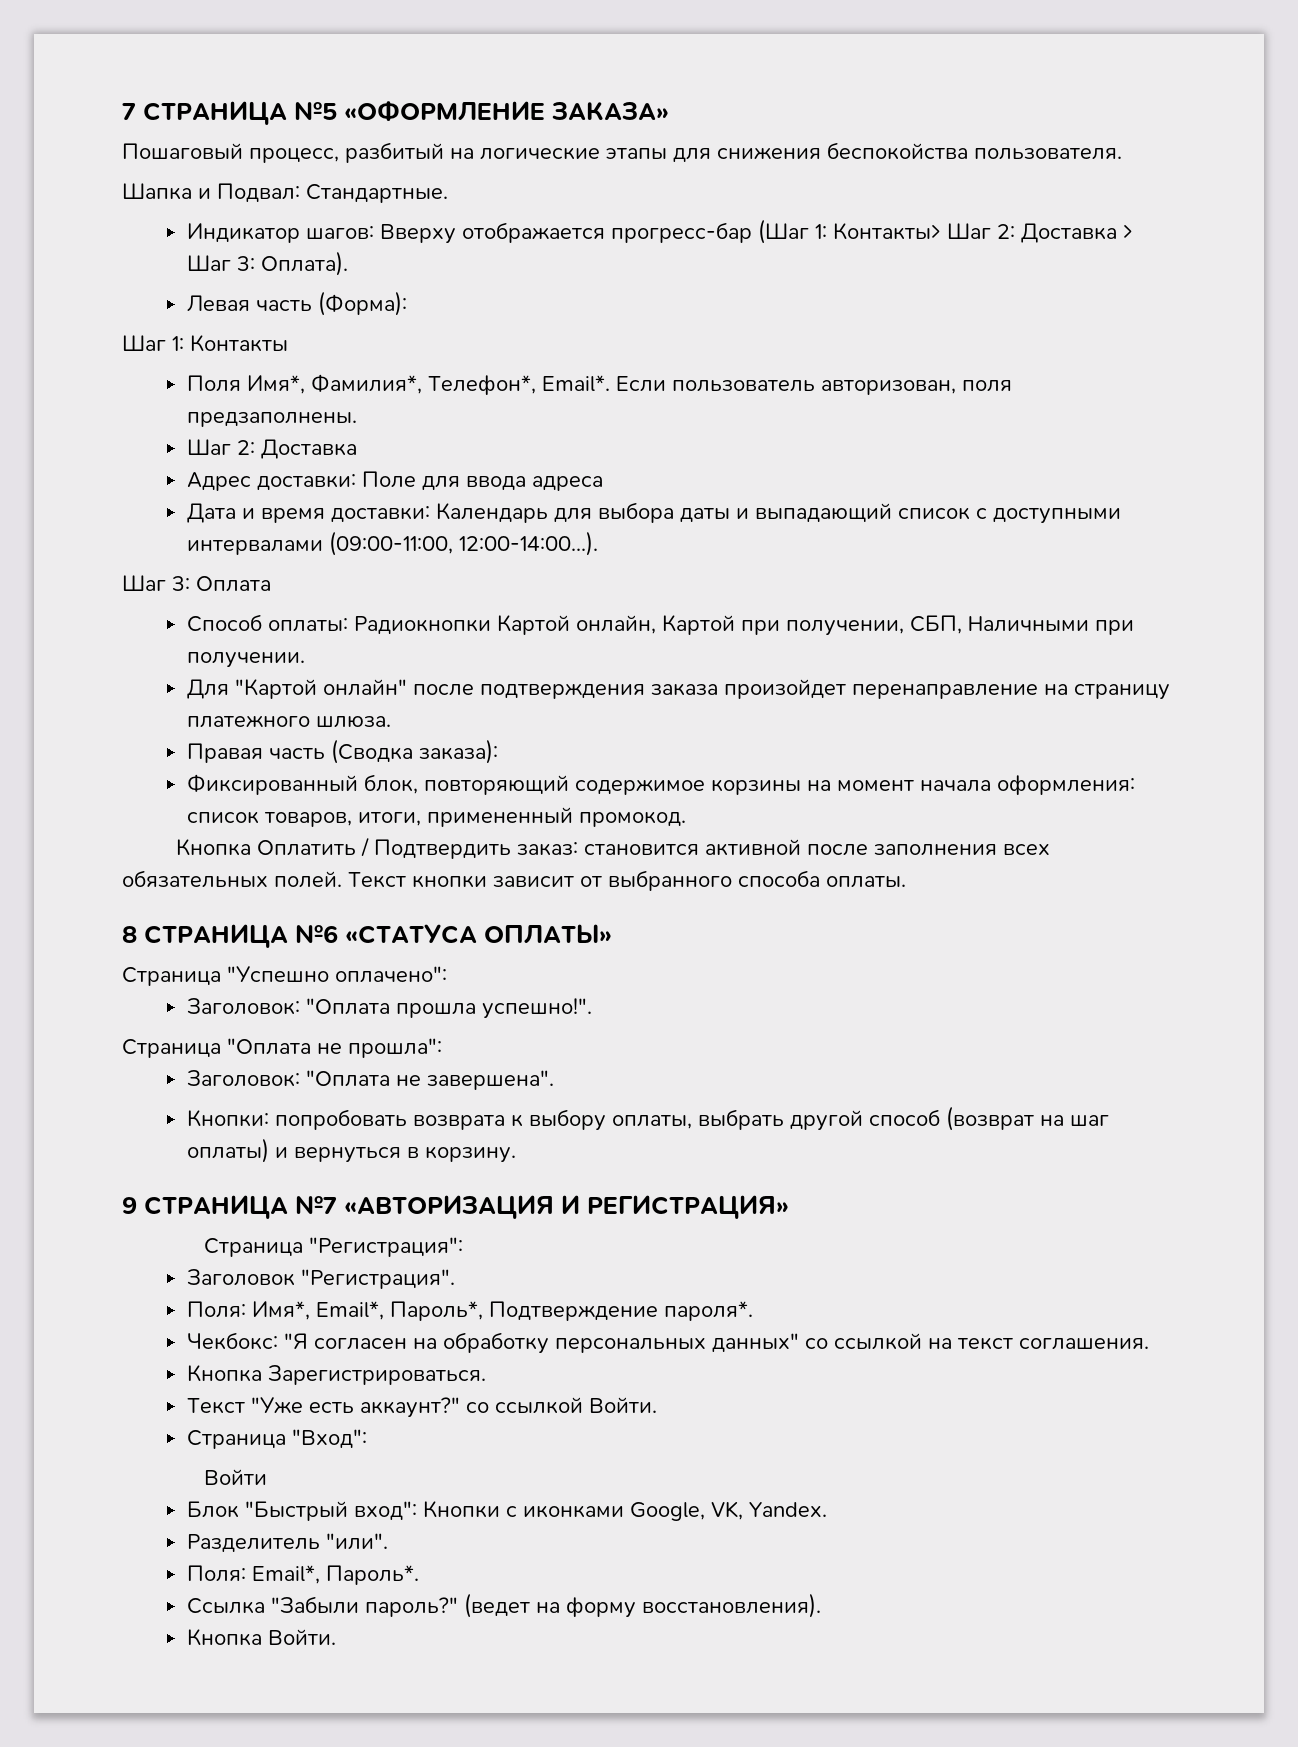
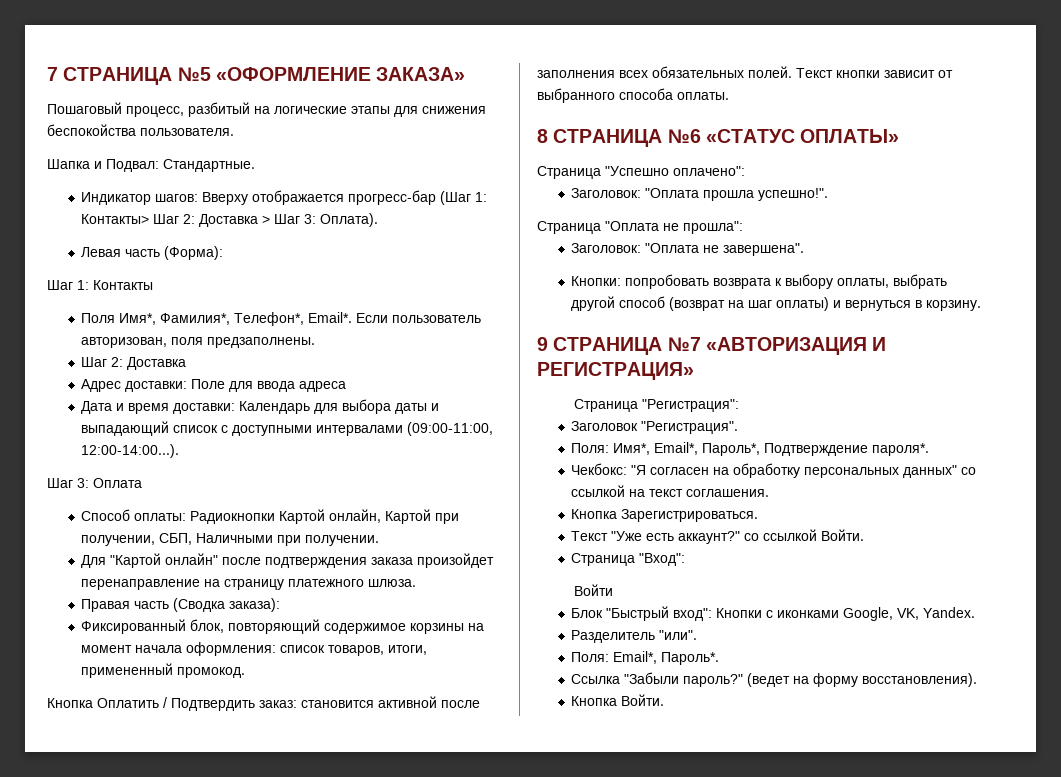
- 8 СТРАНИЦА №6 «СТАТУСА ОПЛАТЫ»
+ 8 СТРАНИЦА №6 «СТАТУС ОПЛАТЫ»

